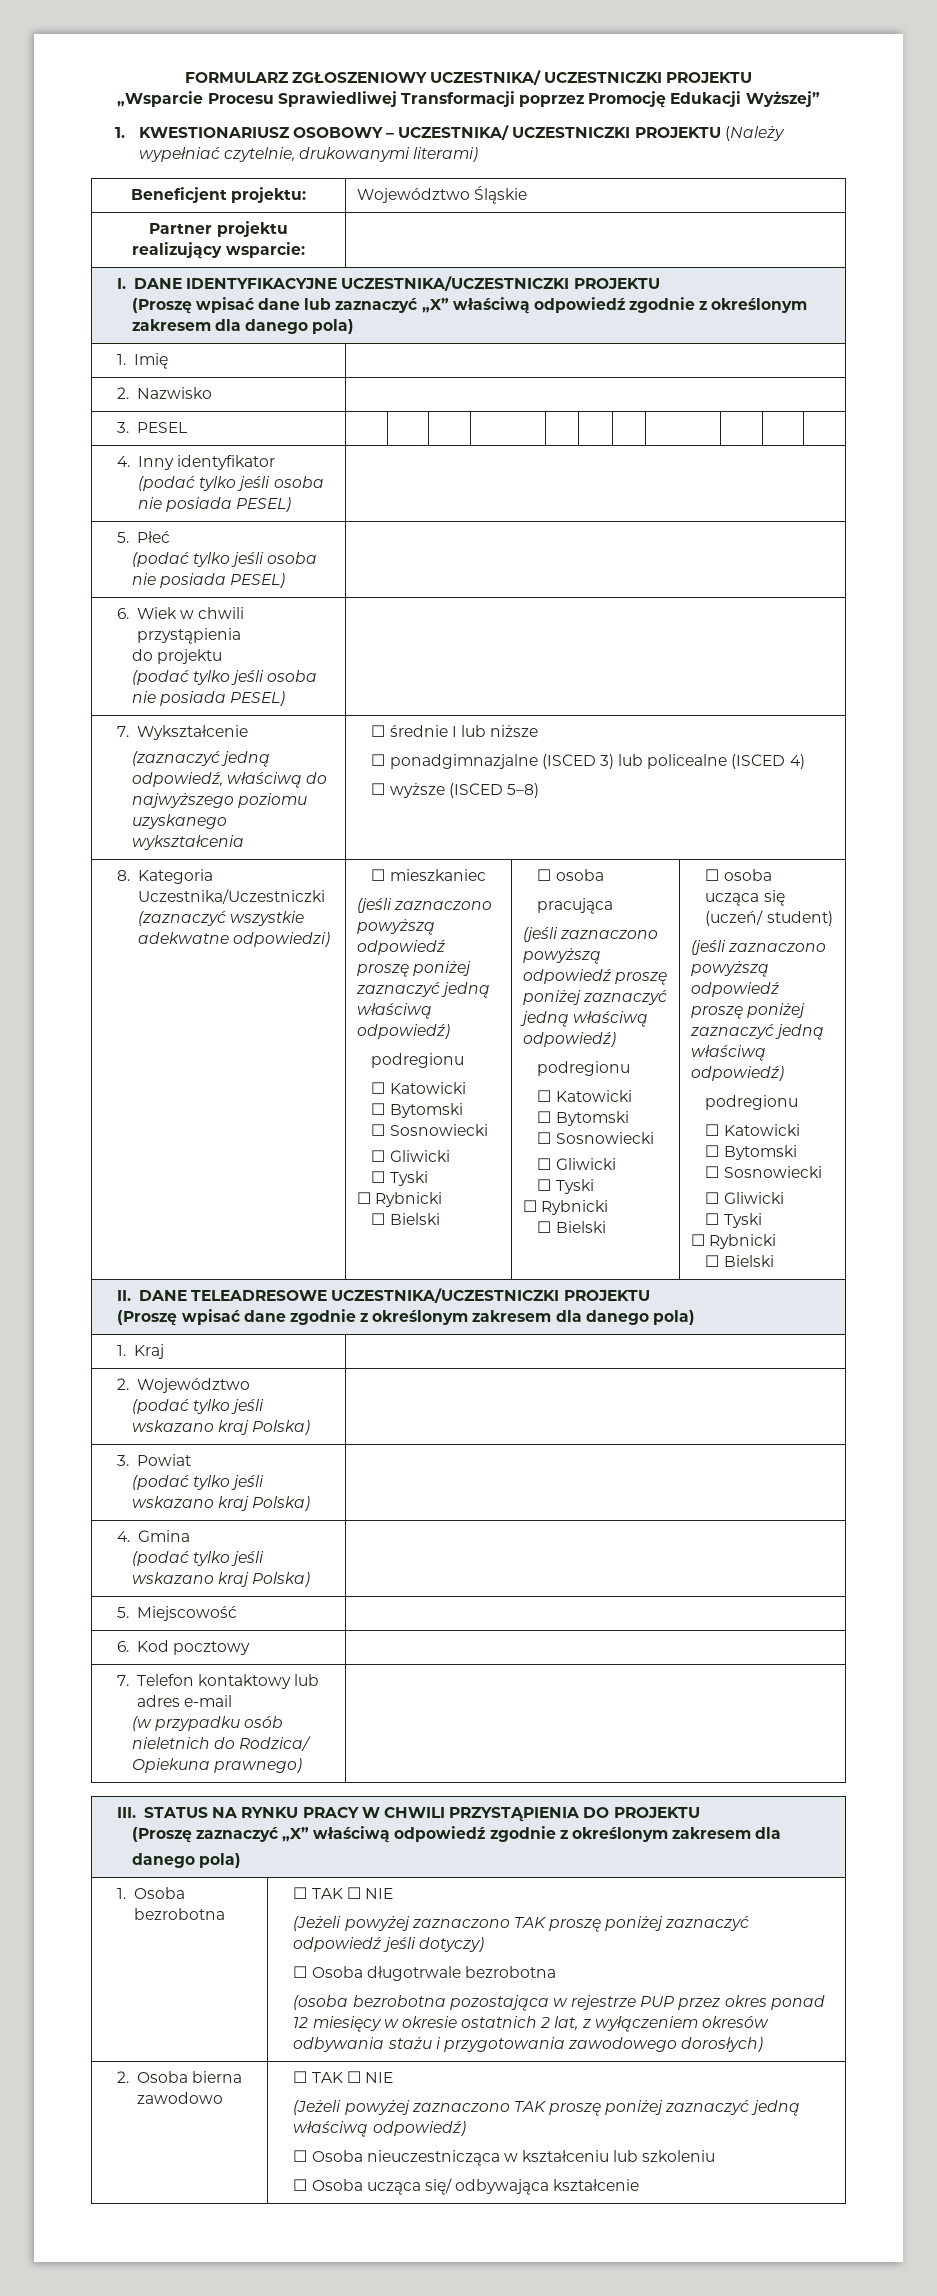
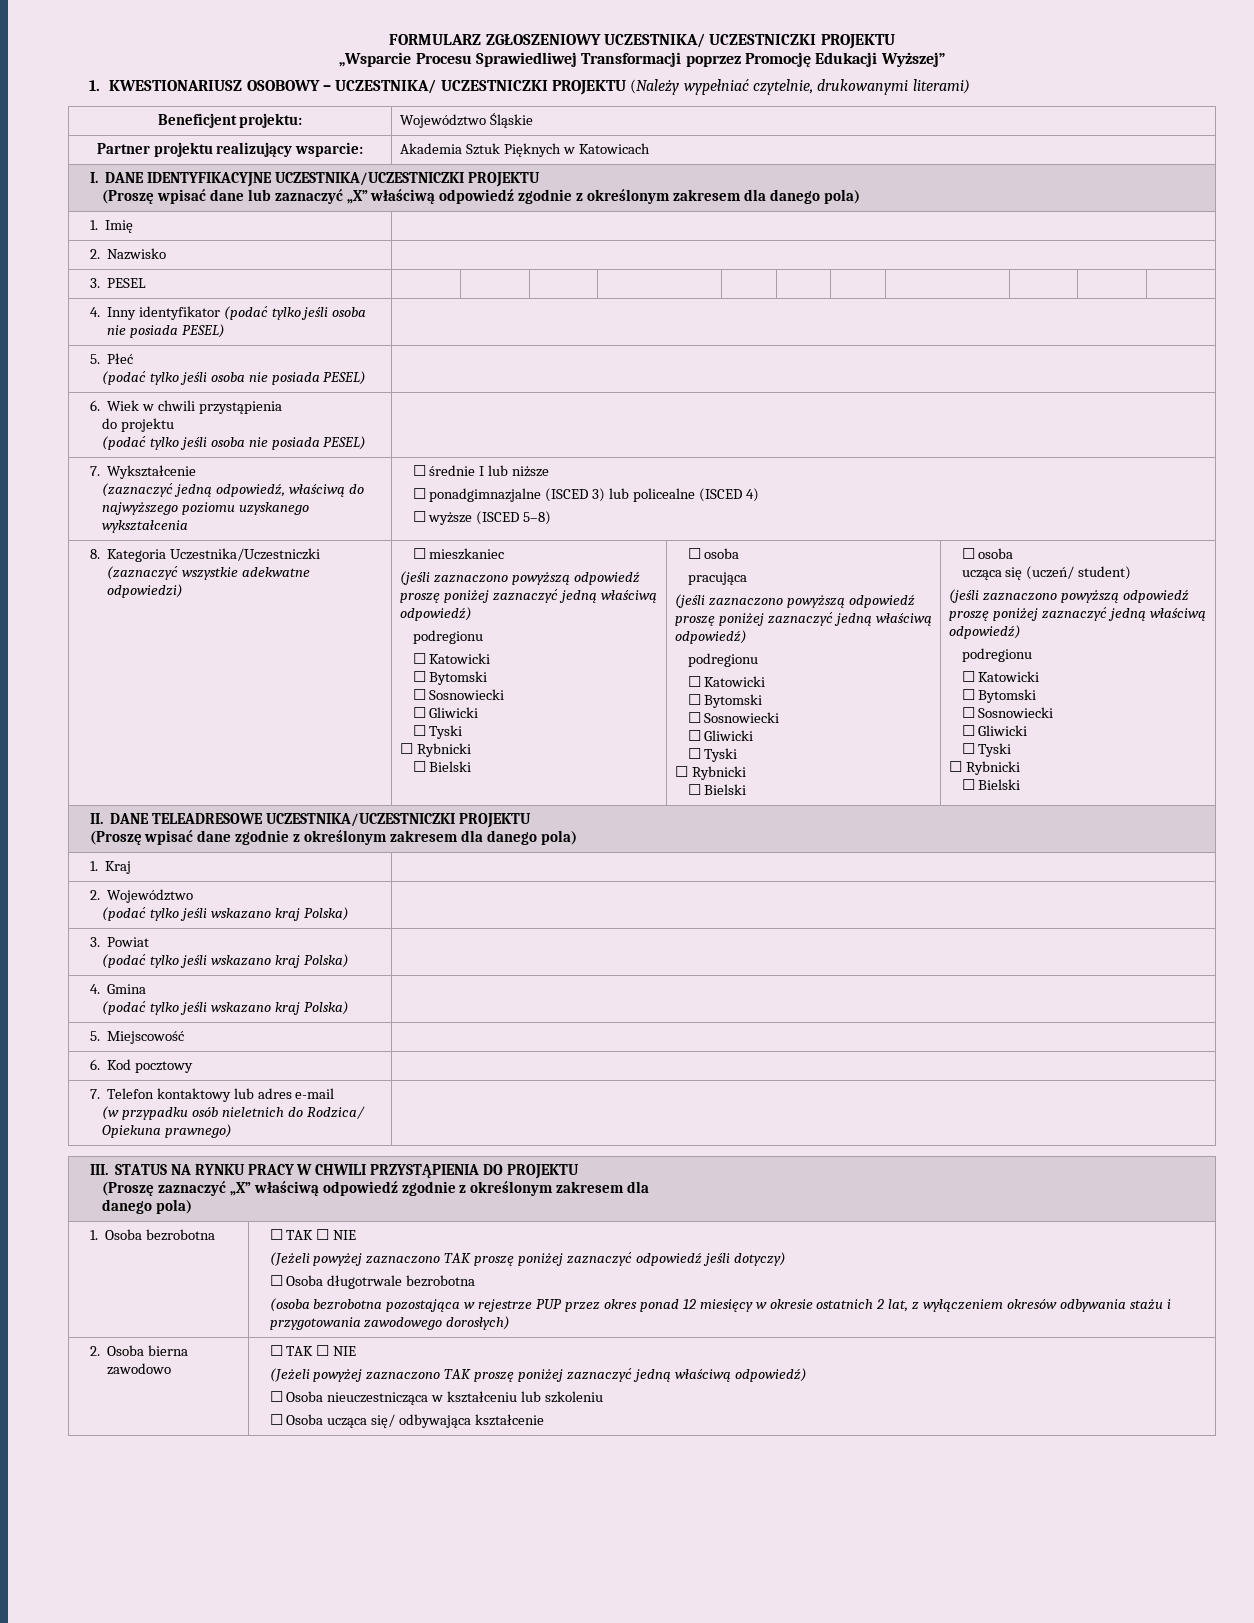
- Partner projektu realizujący wsparcie: |
+ Partner projektu realizujący wsparcie: | Akademia Sztuk Pięknych w Katowicach

